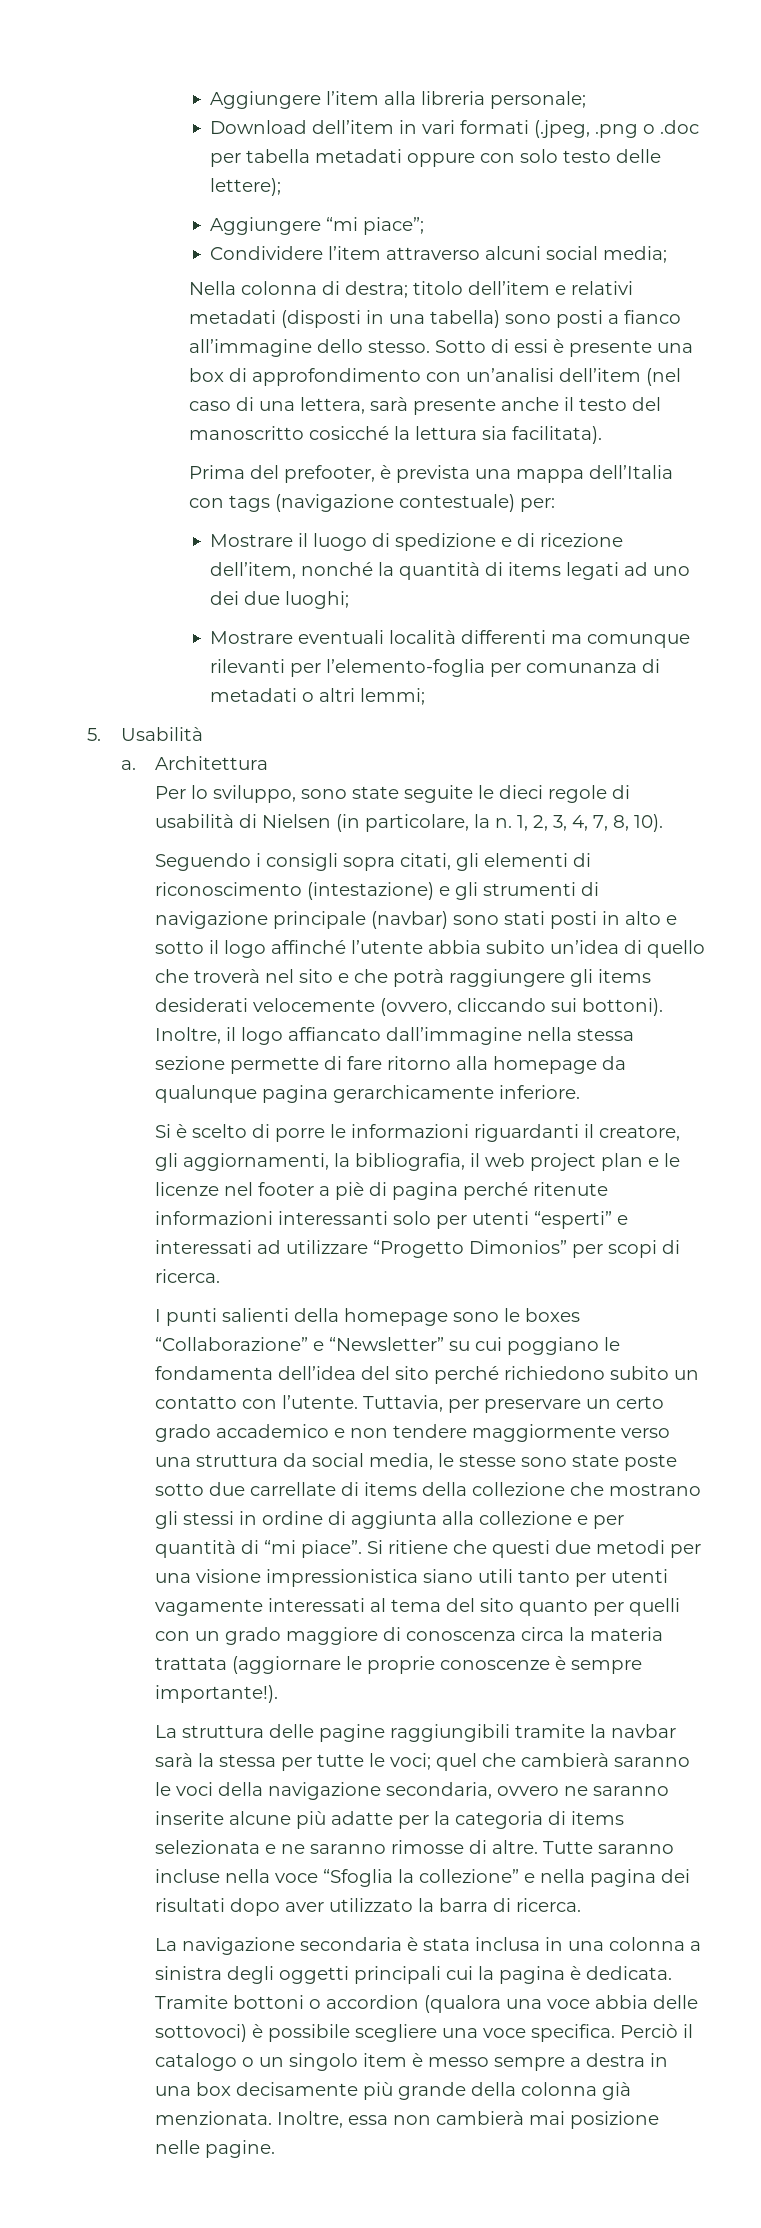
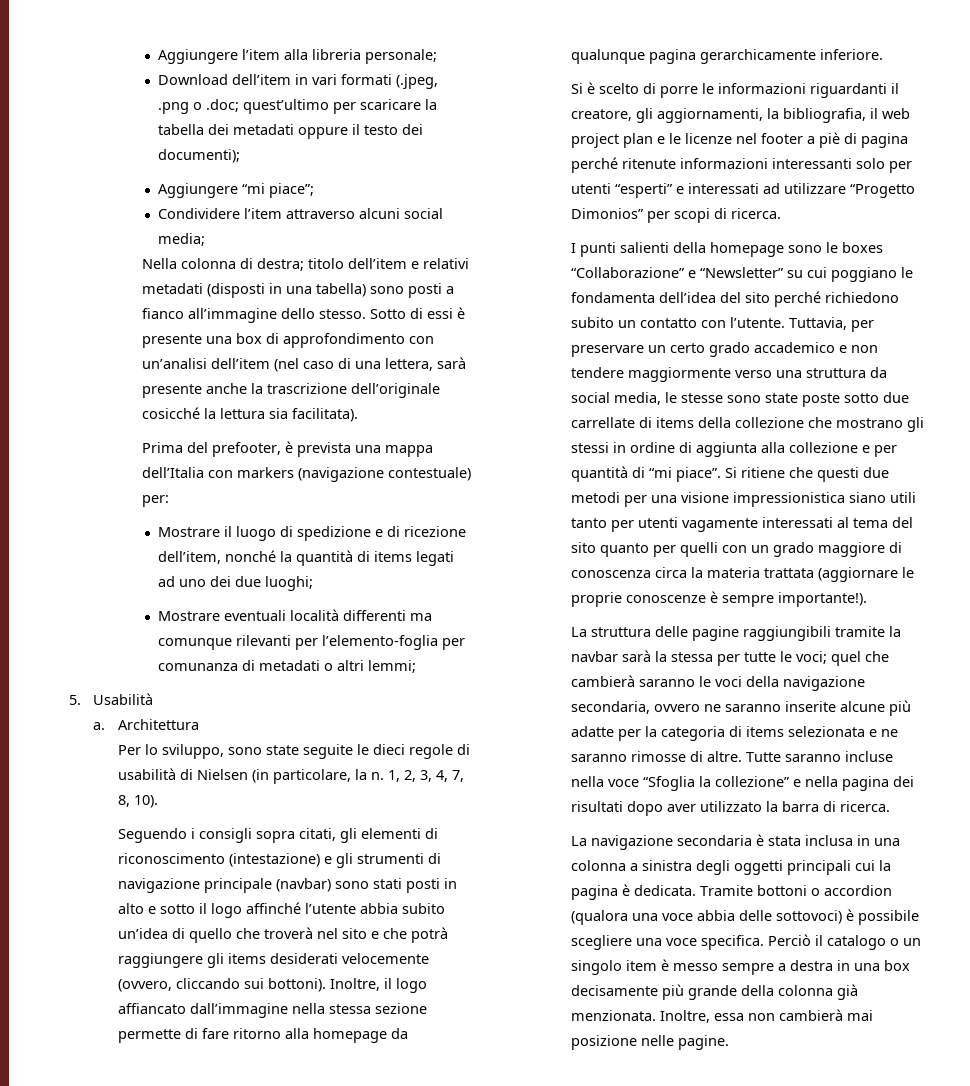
- Download dell’item in vari formati (.jpeg, .png o .doc per tabella metadati oppure con solo testo delle lettere);
+ Download dell’item in vari formati (.jpeg, .png o .doc; quest’ultimo per scaricare la tabella dei metadati oppure il testo dei documenti);
- Sotto di essi è presente una box di approfondimento con un’analisi dell’item (nel caso di una lettera, sarà presente anche il testo del manoscritto cosicché la lettura sia facilitata).
+ Sotto di essi è presente una box di approfondimento con un’analisi dell’item (nel caso di una lettera, sarà presente anche la trascrizione dell’originale cosicché la lettura sia facilitata).
- Prima del prefooter, è prevista una mappa dell’Italia con tags (navigazione contestuale) per:
+ Prima del prefooter, è prevista una mappa dell’Italia con markers (navigazione contestuale) per:

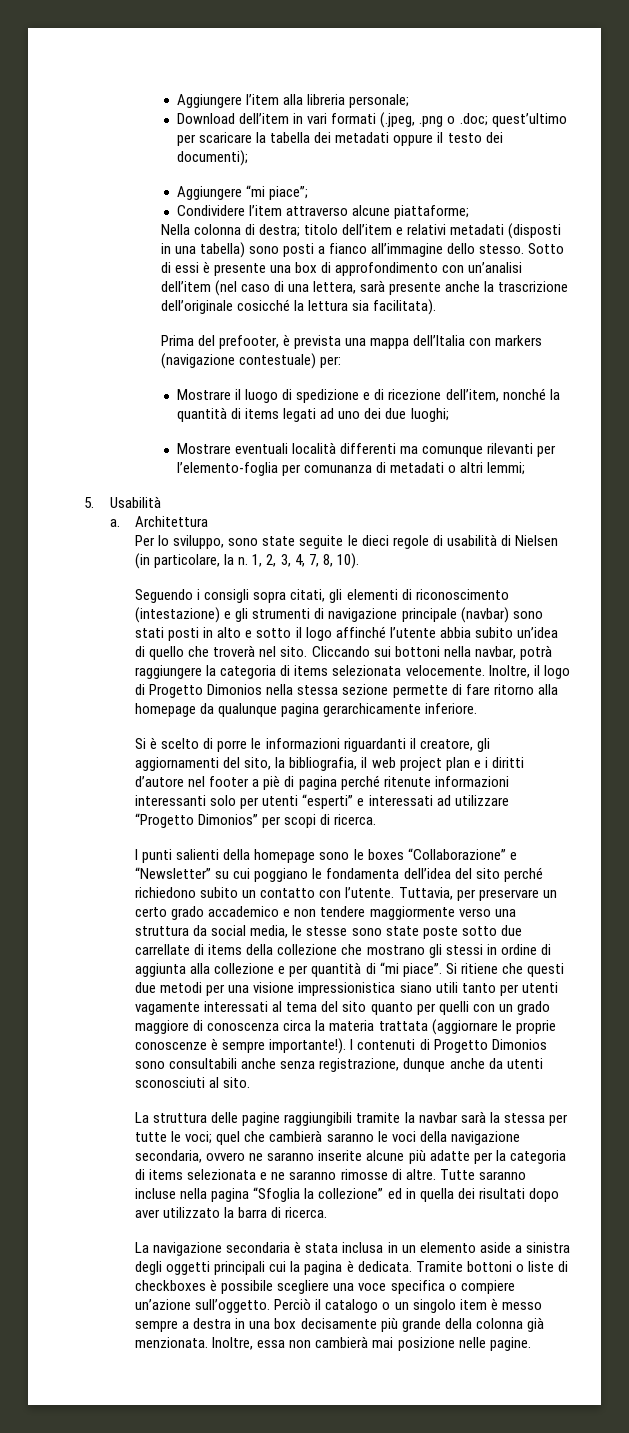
- Condividere l’item attraverso alcuni social media;
+ Condividere l’item attraverso alcune piattaforme;
- Seguendo i consigli sopra citati, gli elementi di riconoscimento (intestazione) e gli strumenti di navigazione principale (navbar) sono stati posti in alto e sotto il logo affinché l’utente abbia subito un’idea di quello che troverà nel sito e che potrà raggiungere gli items desiderati velocemente (ovvero, cliccando sui bottoni). Inoltre, il logo affiancato dall’immagine nella stessa sezione permette di fare ritorno alla homepage da qualunque pagina gerarchicamente inferiore.
+ Seguendo i consigli sopra citati, gli elementi di riconoscimento (intestazione) e gli strumenti di navigazione principale (navbar) sono stati posti in alto e sotto il logo affinché l’utente abbia subito un’idea di quello che troverà nel sito. Cliccando sui bottoni nella navbar, potrà raggiungere la categoria di items selezionata velocemente. Inoltre, il logo di Progetto Dimonios nella stessa sezione permette di fare ritorno alla homepage da qualunque pagina gerarchicamente inferiore.
- Si è scelto di porre le informazioni riguardanti il creatore, gli aggiornamenti, la bibliografia, il web project plan e le licenze nel footer a piè di pagina perché ritenute informazioni interessanti solo per utenti “esperti” e interessati ad utilizzare “Progetto Dimonios” per scopi di ricerca.
+ Si è scelto di porre le informazioni riguardanti il creatore, gli aggiornamenti del sito, la bibliografia, il web project plan e i diritti d’autore nel footer a piè di pagina perché ritenute informazioni interessanti solo per utenti “esperti” e interessati ad utilizzare “Progetto Dimonios” per scopi di ricerca.
+ I contenuti di Progetto Dimonios sono consultabili anche senza registrazione, dunque anche da utenti sconosciuti al sito.
- Tutte saranno incluse nella voce “Sfoglia la collezione” e nella pagina dei risultati dopo aver utilizzato la barra di ricerca.
+ Tutte saranno incluse nella pagina “Sfoglia la collezione” ed in quella dei risultati dopo aver utilizzato la barra di ricerca.
- La navigazione secondaria è stata inclusa in una colonna a sinistra degli oggetti principali cui la pagina è dedicata.
+ La navigazione secondaria è stata inclusa in un elemento aside a sinistra degli oggetti principali cui la pagina è dedicata.
- Tramite bottoni o accordion (qualora una voce abbia delle sottovoci) è possibile scegliere una voce specifica.
+ Tramite bottoni o liste di checkboxes è possibile scegliere una voce specifica o compiere un’azione sull’oggetto.

